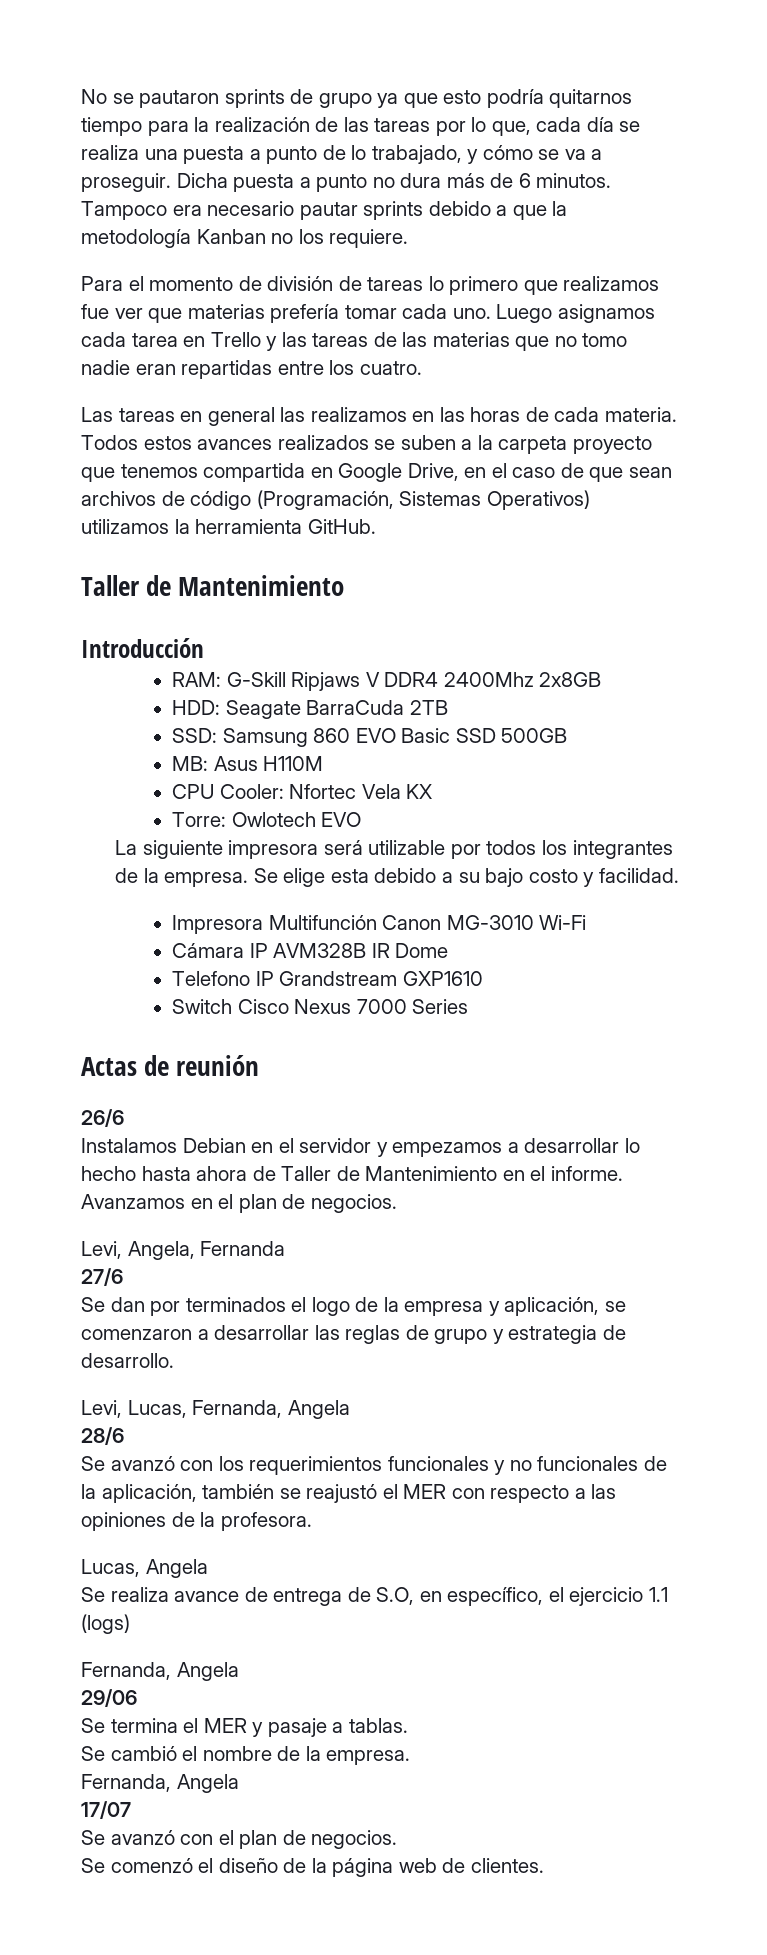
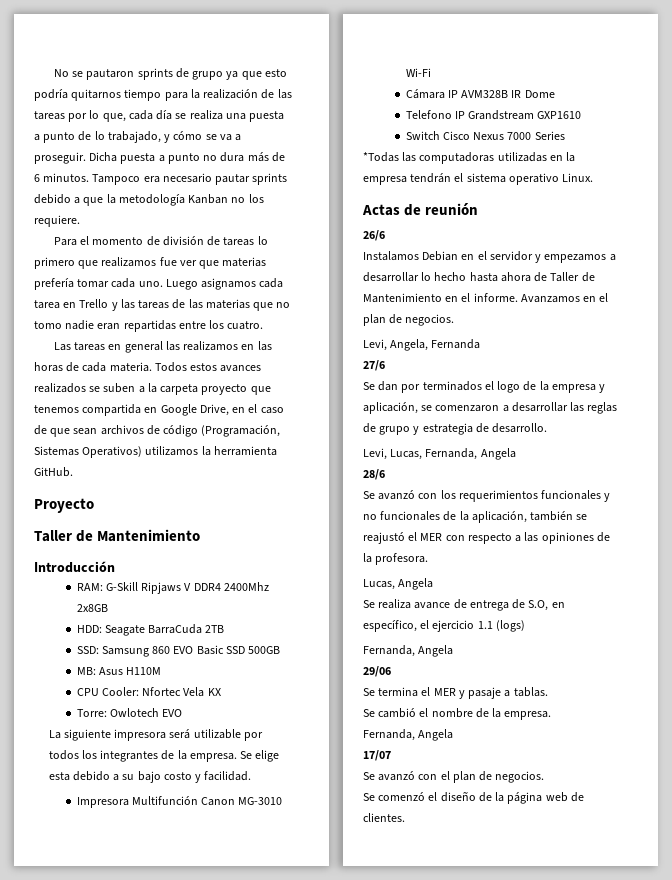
+ Proyecto
+ *Todas las computadoras utilizadas en la empresa tendrán el sistema operativo Linux.

